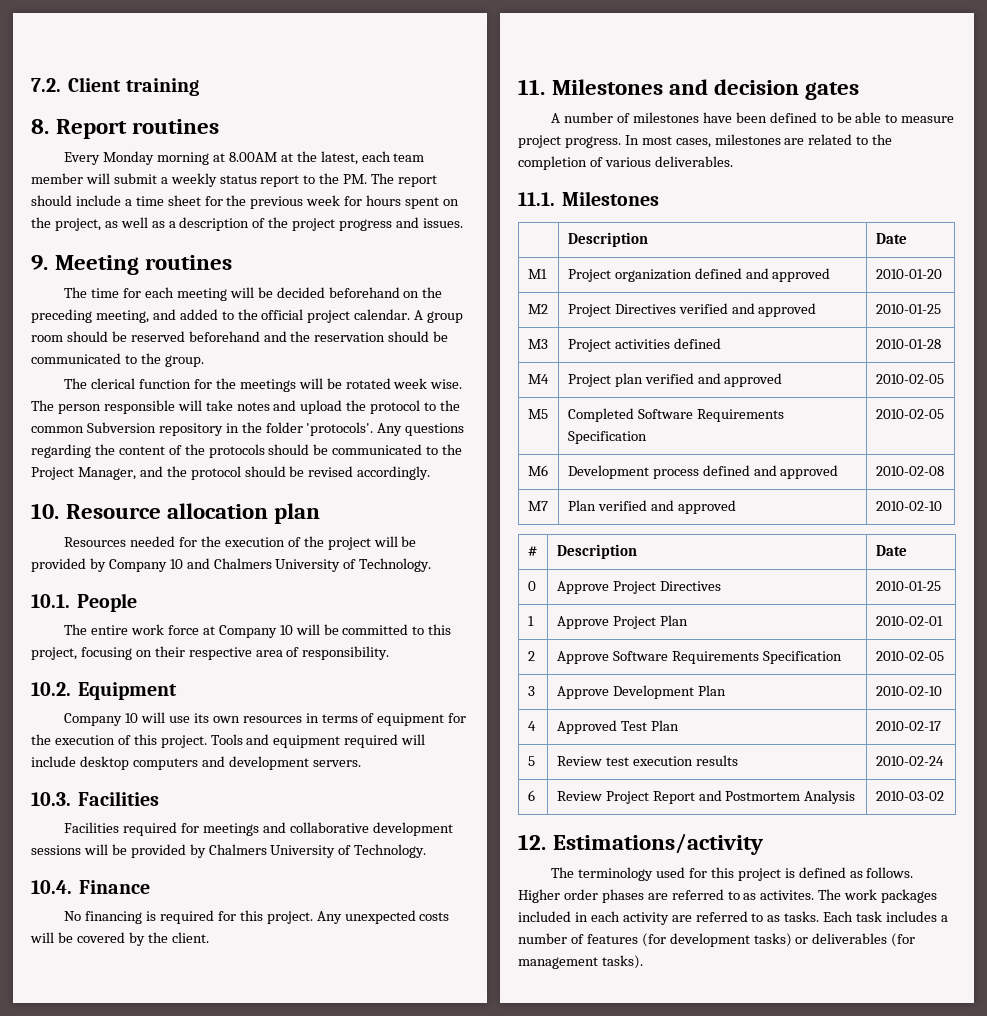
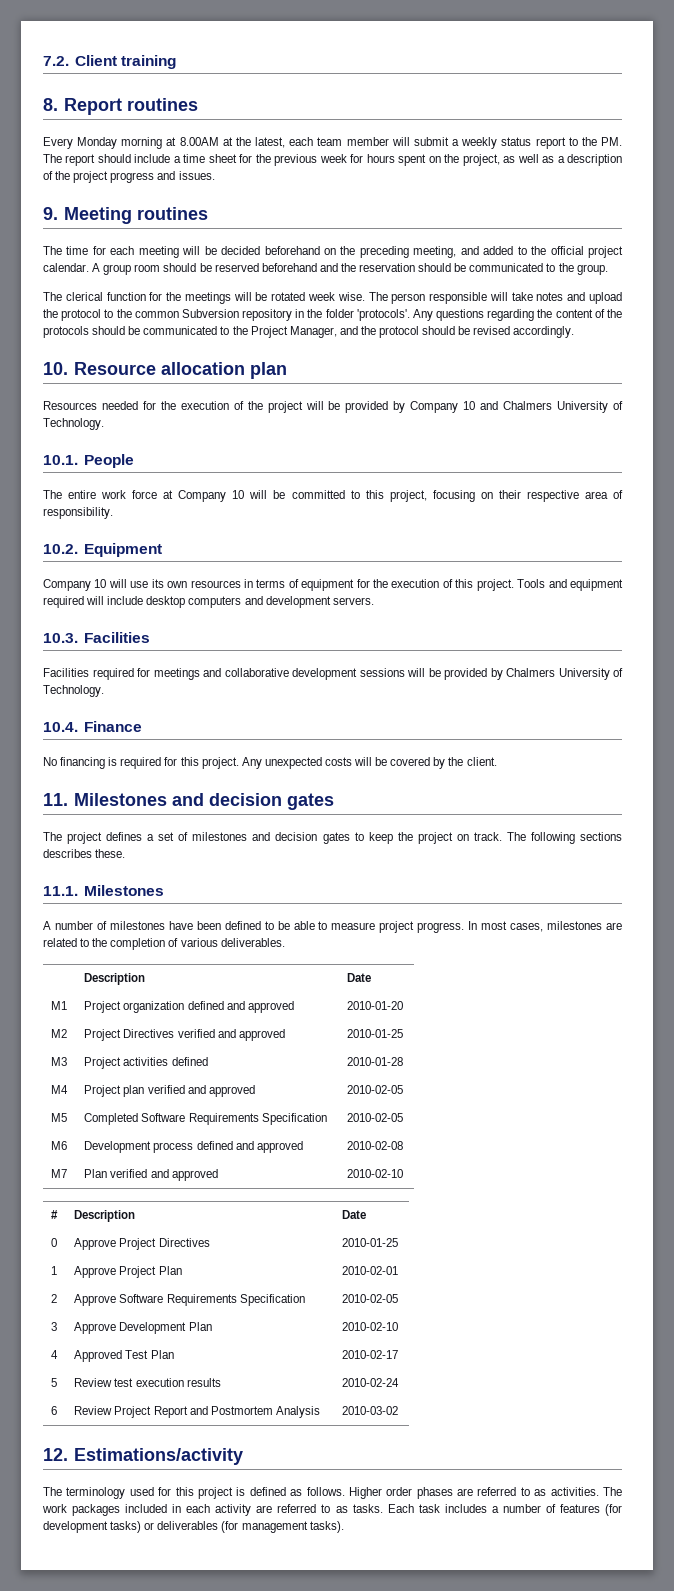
+ The project defines a set of milestones and decision gates to keep the project on track. The following sections describes these.
+ 11.1. Milestones
- 11.1. Milestones
- Higher order phases are referred to as activites.
+ Higher order phases are referred to as activities.

